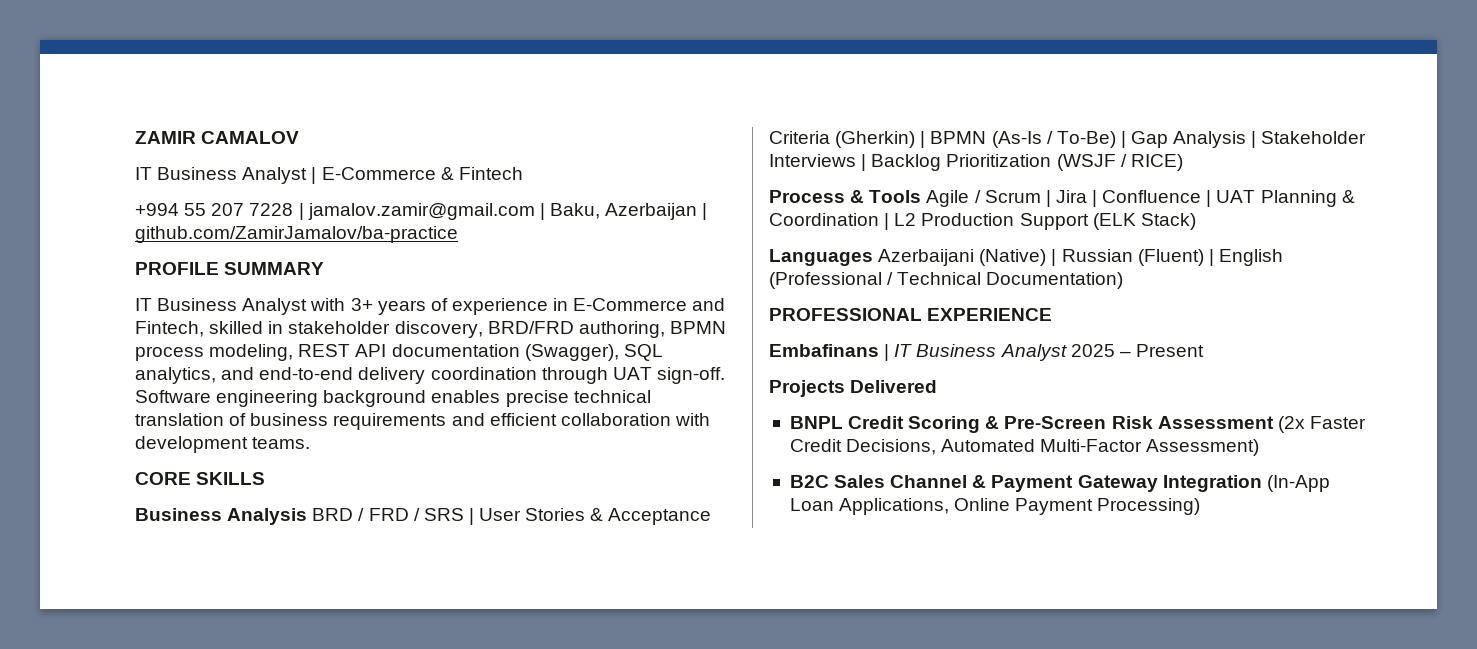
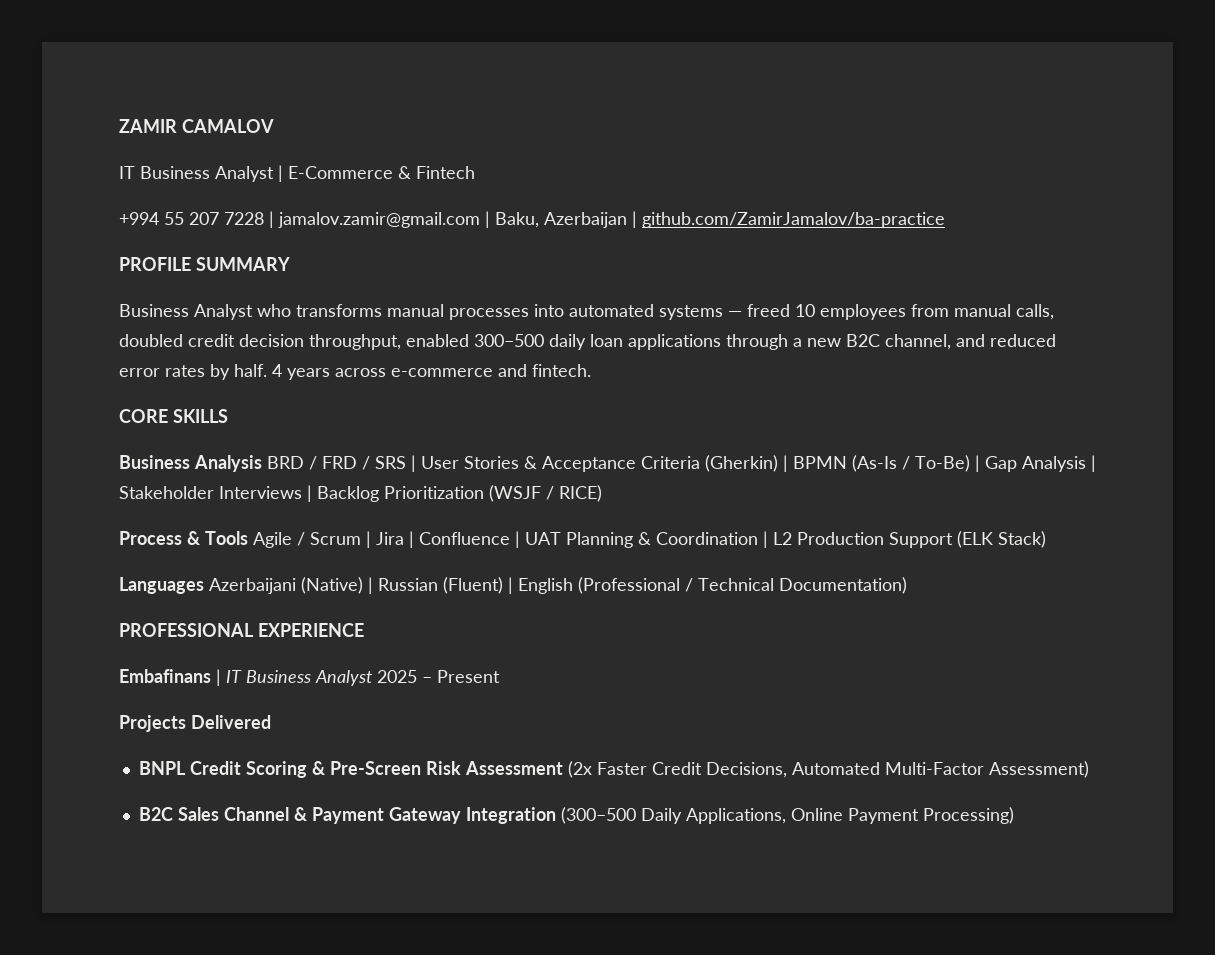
- IT Business Analyst with 3+ years of experience in E-Commerce and Fintech, skilled in stakeholder discovery, BRD/FRD authoring, BPMN process modeling, REST API documentation (Swagger), SQL analytics, and end-to-end delivery coordination through UAT sign-off. Software engineering background enables precise technical translation of business requirements and efficient collaboration with development teams.
+ Business Analyst who transforms manual processes into automated systems — freed 10 employees from manual calls, doubled credit decision throughput, enabled 300–500 daily loan applications through a new B2C channel, and reduced error rates by half. 4 years across e-commerce and fintech.
- B2C Sales Channel & Payment Gateway Integration (In-App Loan Applications, Online Payment Processing)
+ B2C Sales Channel & Payment Gateway Integration (300–500 Daily Applications, Online Payment Processing)

